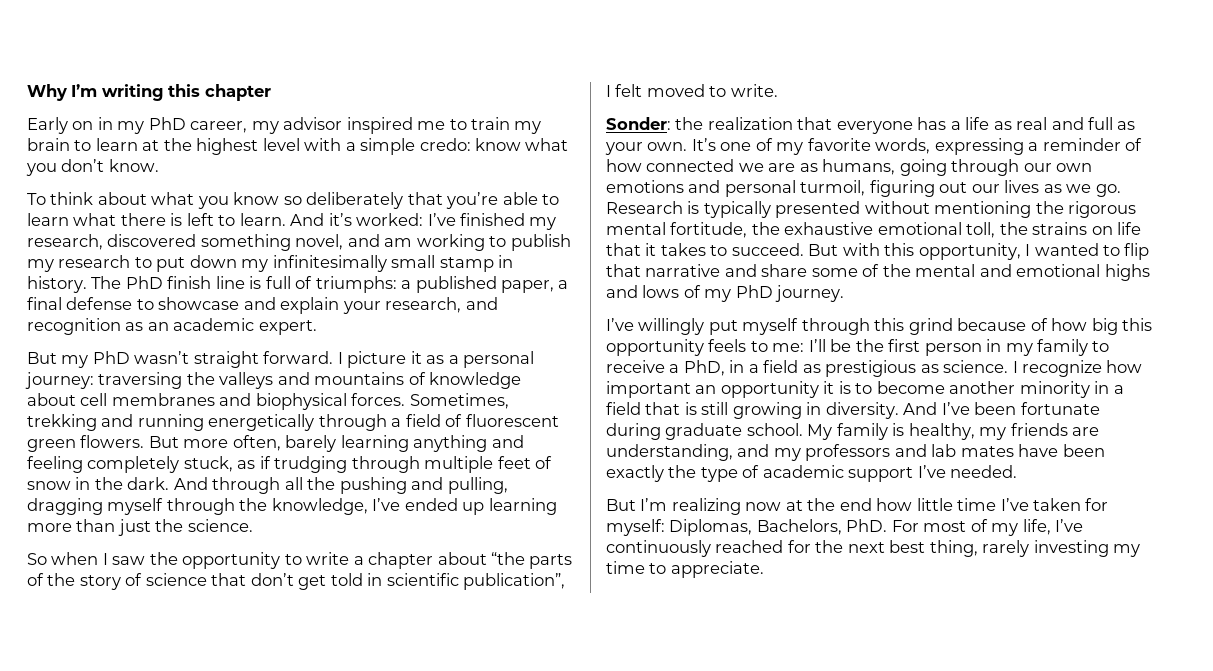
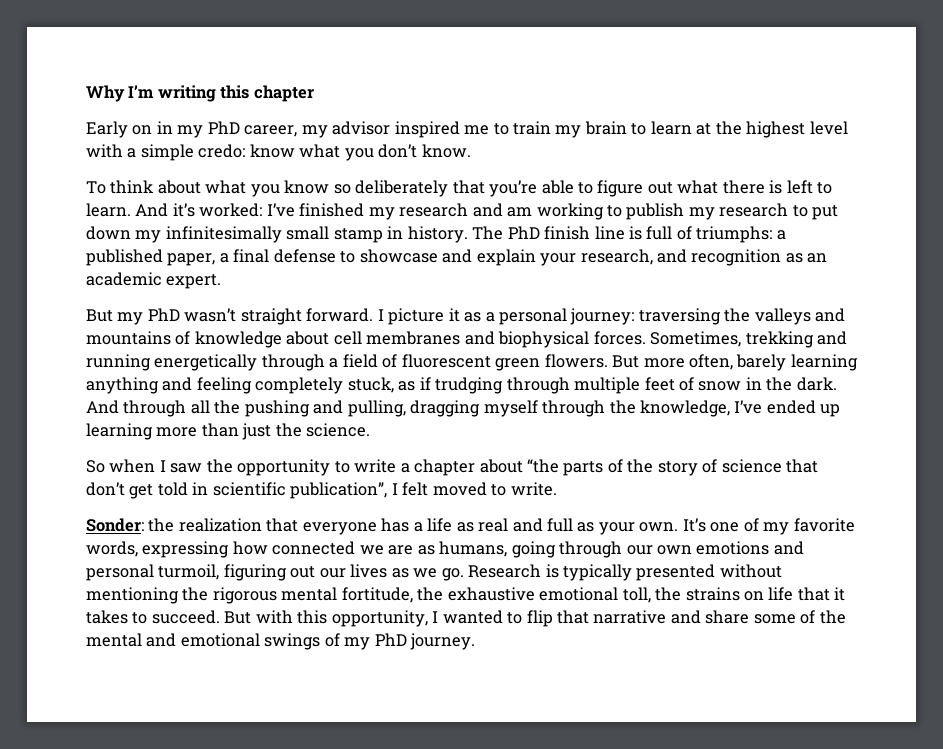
- To think about what you know so deliberately that you’re able to learn what there is left to learn.
+ To think about what you know so deliberately that you’re able to figure out what there is left to learn.
- And it’s worked: I’ve finished my research, discovered something novel, and am working to publish my research to put down my infinitesimally small stamp in history.
+ And it’s worked: I’ve finished my research and am working to publish my research to put down my infinitesimally small stamp in history.
- It’s one of my favorite words, expressing a reminder of how connected we are as humans, going through our own emotions and personal turmoil, figuring out our lives as we go.
+ It’s one of my favorite words, expressing how connected we are as humans, going through our own emotions and personal turmoil, figuring out our lives as we go.
- But with this opportunity, I wanted to flip that narrative and share some of the mental and emotional highs and lows of my PhD journey.
+ But with this opportunity, I wanted to flip that narrative and share some of the mental and emotional swings of my PhD journey.
- I’ve willingly put myself through this grind because of how big this opportunity feels to me: I’ll be the first person in my family to receive a PhD, in a field as prestigious as science. I recognize how important an opportunity it is to become another minority in a field that is still growing in diversity. And I’ve been fortunate during graduate school. My family is healthy, my friends are understanding, and my professors and lab mates have been exactly the type of academic support I’ve needed.
- But I’m realizing now at the end how little time I’ve taken for myself: Diplomas, Bachelors, PhD. For most of my life, I’ve continuously reached for the next best thing, rarely investing my time to appreciate.

